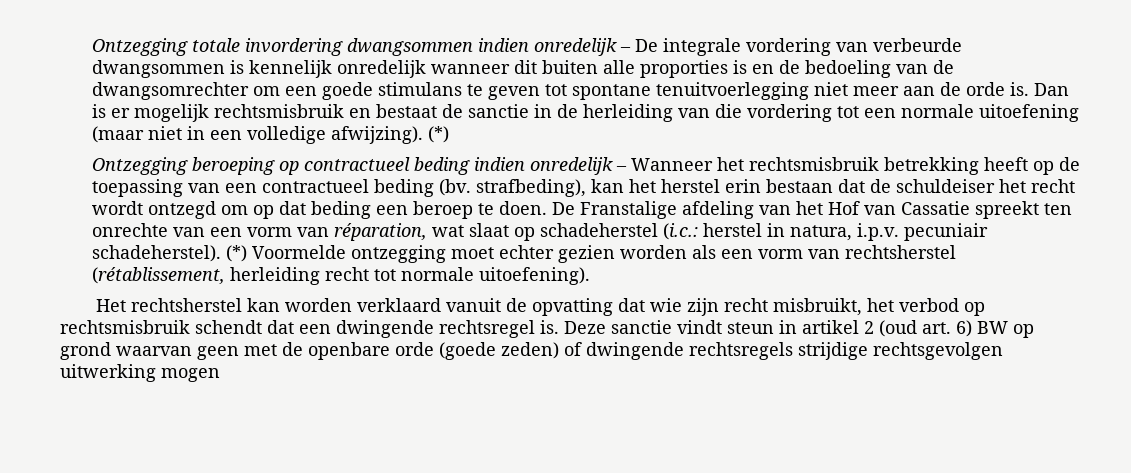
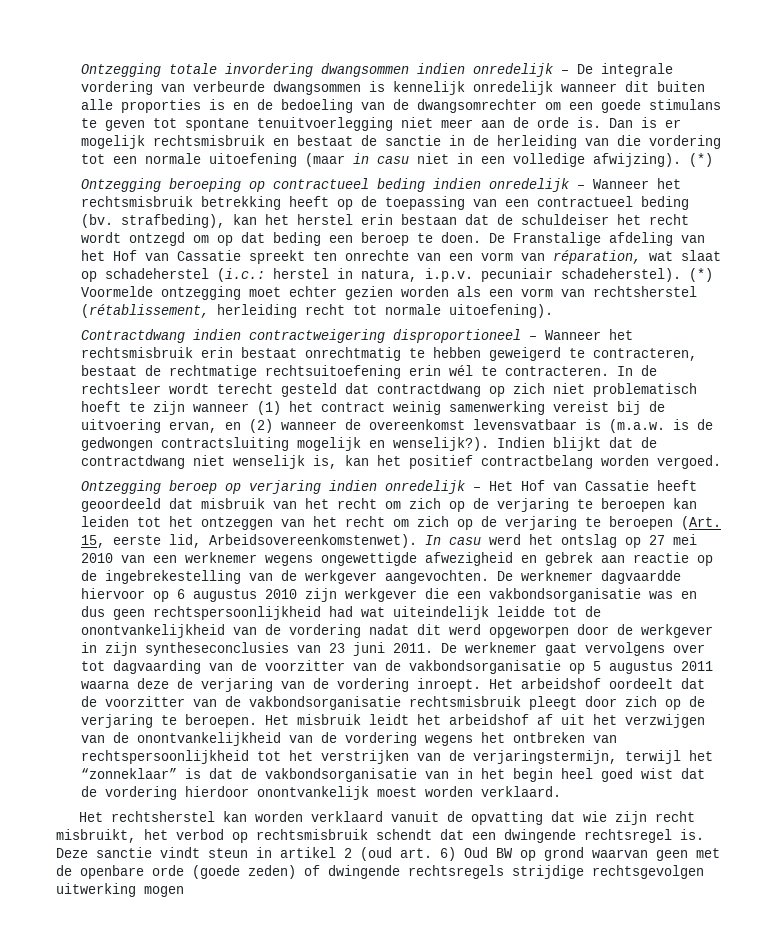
- Dan is er mogelijk rechtsmisbruik en bestaat de sanctie in de herleiding van die vordering tot een normale uitoefening (maar niet in een volledige afwijzing).
+ Dan is er mogelijk rechtsmisbruik en bestaat de sanctie in de herleiding van die vordering tot een normale uitoefening (maar in casu niet in een volledige afwijzing).
+ Contractdwang indien contractweigering disproportioneel – Wanneer het rechtsmisbruik erin bestaat onrechtmatig te hebben geweigerd te contracteren, bestaat de rechtmatige rechtsuitoefening erin wél te contracteren. In de rechtsleer wordt terecht gesteld dat contractdwang op zich niet problematisch hoeft te zijn wanneer (1) het contract weinig samenwerking vereist bij de uitvoering ervan, en (2) wanneer de overeenkomst levensvatbaar is (m.a.w. is de gedwongen contractsluiting mogelijk en wenselijk?). Indien blijkt dat de contractdwang niet wenselijk is, kan het positief contractbelang worden vergoed.
+ Ontzegging beroep op verjaring indien onredelijk – Het Hof van Cassatie heeft geoordeeld dat misbruik van het recht om zich op de verjaring te beroepen kan leiden tot het ontzeggen van het recht om zich op de verjaring te beroepen (Art. 15, eerste lid, Arbeidsovereenkomstenwet). In casu werd het ontslag op 27 mei 2010 van een werknemer wegens ongewettigde afwezigheid en gebrek aan reactie op de ingebrekestelling van de werkgever aangevochten. De werknemer dagvaardde hiervoor op 6 augustus 2010 zijn werkgever die een vakbondsorganisatie was en dus geen rechtspersoonlijkheid had wat uiteindelijk leidde tot de onontvankelijkheid van de vordering nadat dit werd opgeworpen door de werkgever in zijn syntheseconclusies van 23 juni 2011. De werknemer gaat vervolgens over tot dagvaarding van de voorzitter van de vakbondsorganisatie op 5 augustus 2011 waarna deze de verjaring van de vordering inroept. Het arbeidshof oordeelt dat de voorzitter van de vakbondsorganisatie rechtsmisbruik pleegt door zich op de verjaring te beroepen. Het misbruik leidt het arbeidshof af uit het verzwijgen van de onontvankelijkheid van de vordering wegens het ontbreken van rechtspersoonlijkheid tot het verstrijken van de verjaringstermijn, terwijl het “zonneklaar” is dat de vakbondsorganisatie van in het begin heel goed wist dat de vordering hierdoor onontvankelijk moest worden verklaard.
- Deze sanctie vindt steun in artikel 2 (oud art. 6) BW op grond waarvan geen met de openbare orde (goede zeden) of dwingende rechtsregels strijdige rechtsgevolgen uitwerking mogen
+ Deze sanctie vindt steun in artikel 2 (oud art. 6) Oud BW op grond waarvan geen met de openbare orde (goede zeden) of dwingende rechtsregels strijdige rechtsgevolgen uitwerking mogen

